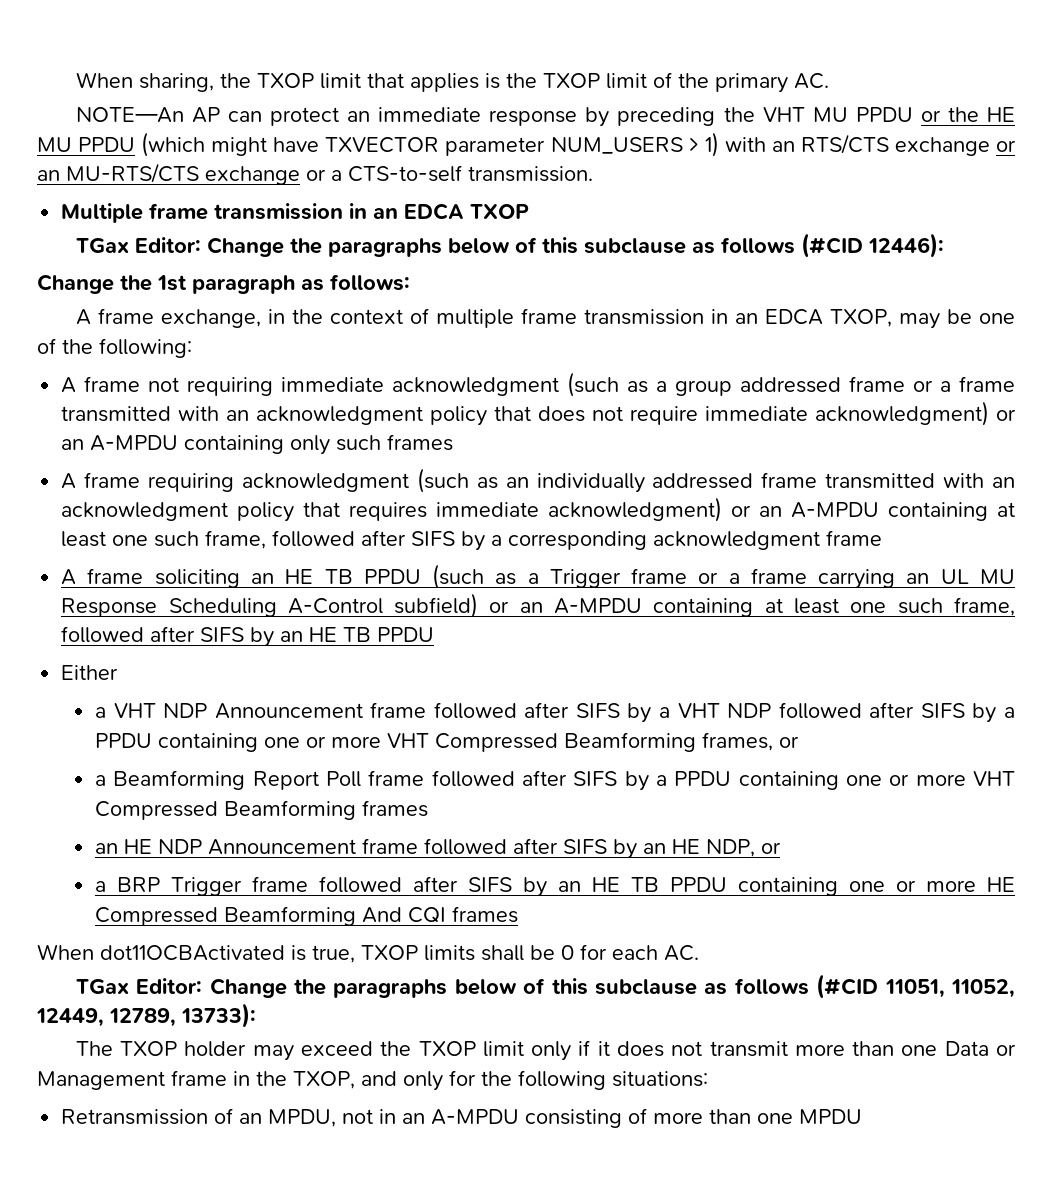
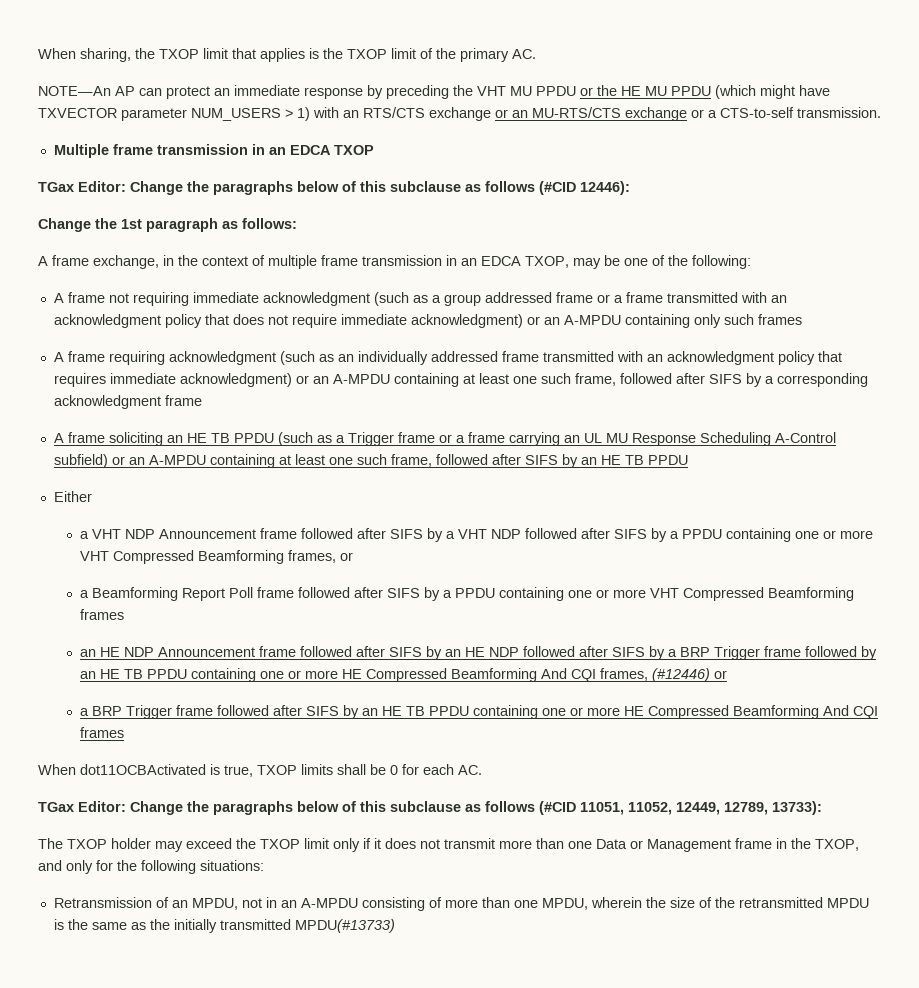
- an HE NDP Announcement frame followed after SIFS by an HE NDP, or
+ an HE NDP Announcement frame followed after SIFS by an HE NDP followed after SIFS by a BRP Trigger frame followed by an HE TB PPDU containing one or more HE Compressed Beamforming And CQI frames, (#12446) or
- Retransmission of an MPDU, not in an A-MPDU consisting of more than one MPDU
+ Retransmission of an MPDU, not in an A-MPDU consisting of more than one MPDU, wherein the size of the retransmitted MPDU is the same as the initially transmitted MPDU(#13733)

